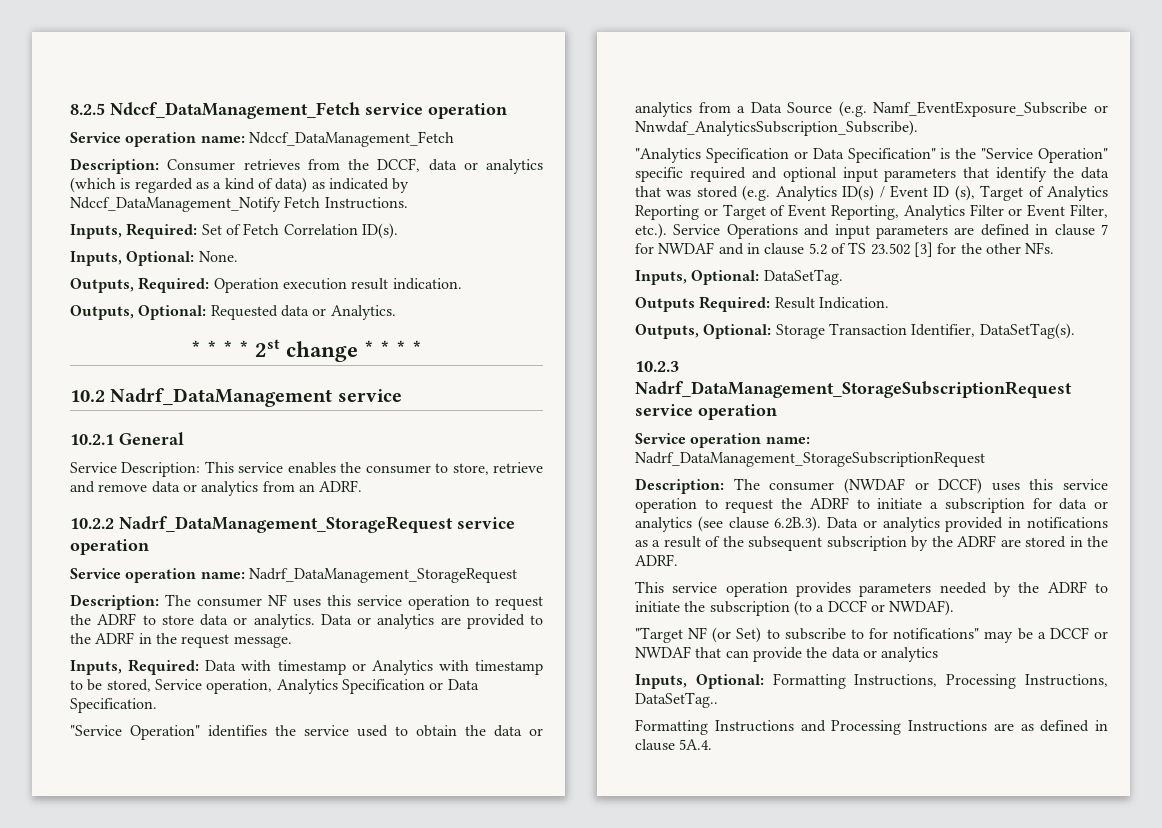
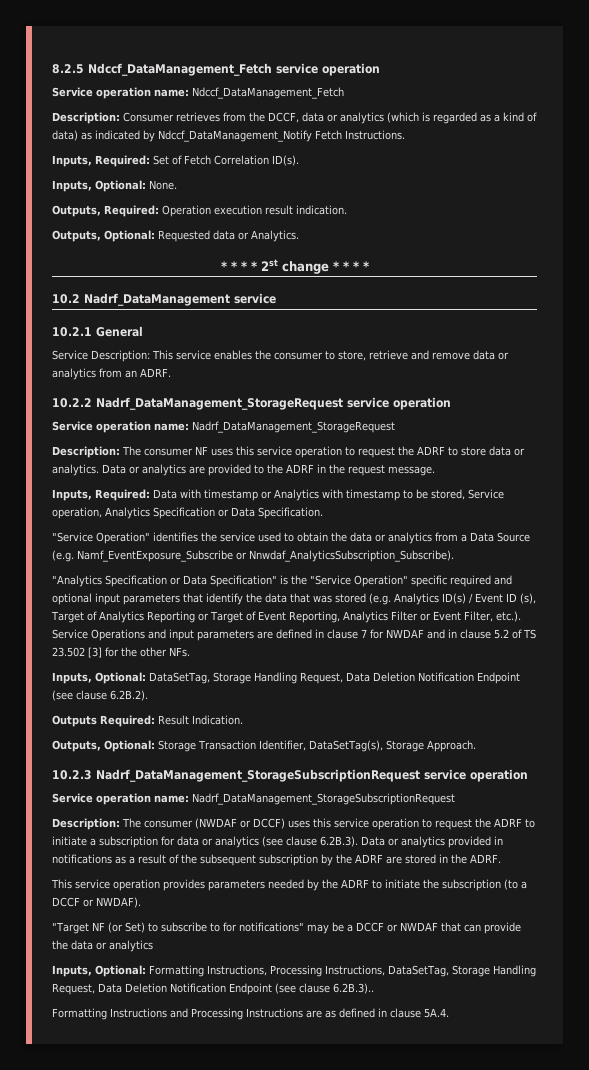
- Inputs, Optional: DataSetTag.
+ Inputs, Optional: DataSetTag, Storage Handling Request, Data Deletion Notification Endpoint (see clause 6.2B.2).
- Outputs, Optional: Storage Transaction Identifier, DataSetTag(s).
+ Outputs, Optional: Storage Transaction Identifier, DataSetTag(s), Storage Approach.
- Inputs, Optional: Formatting Instructions, Processing Instructions, DataSetTag..
+ Inputs, Optional: Formatting Instructions, Processing Instructions, DataSetTag, Storage Handling Request, Data Deletion Notification Endpoint (see clause 6.2B.3)..

